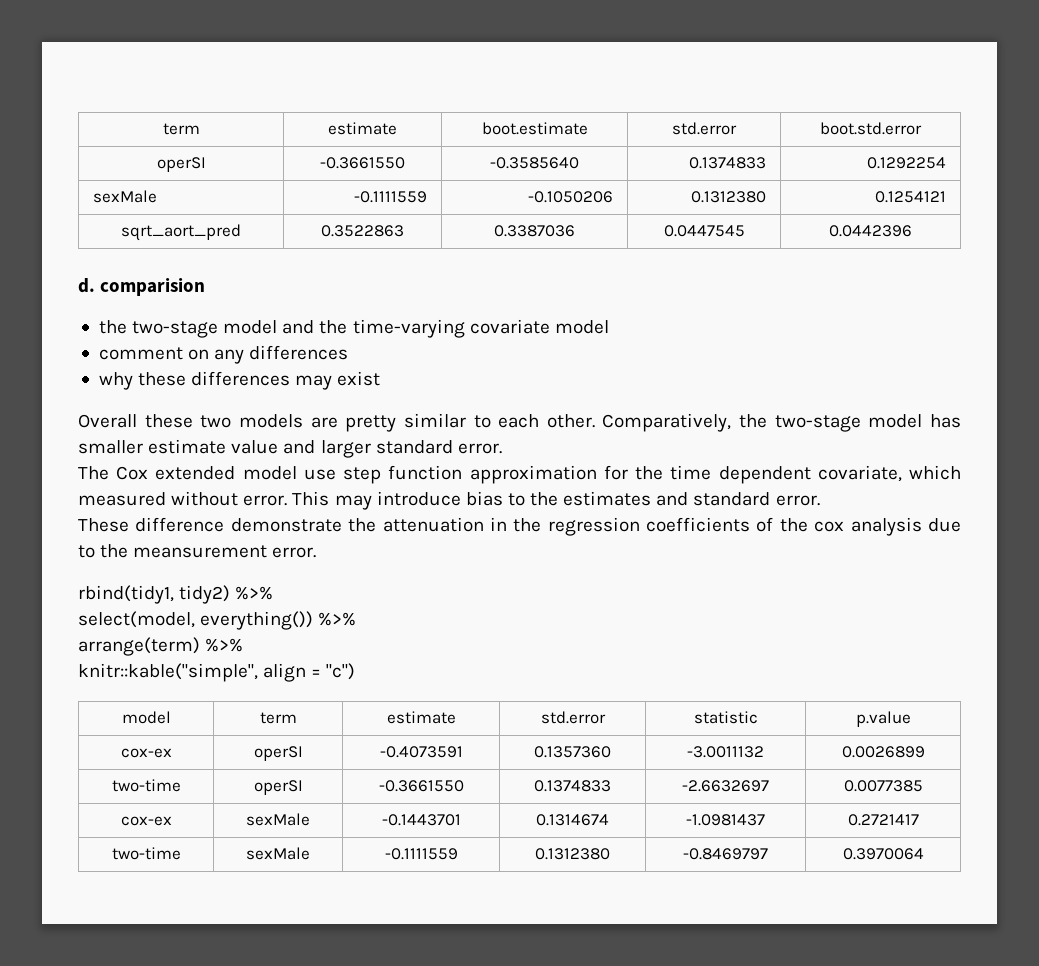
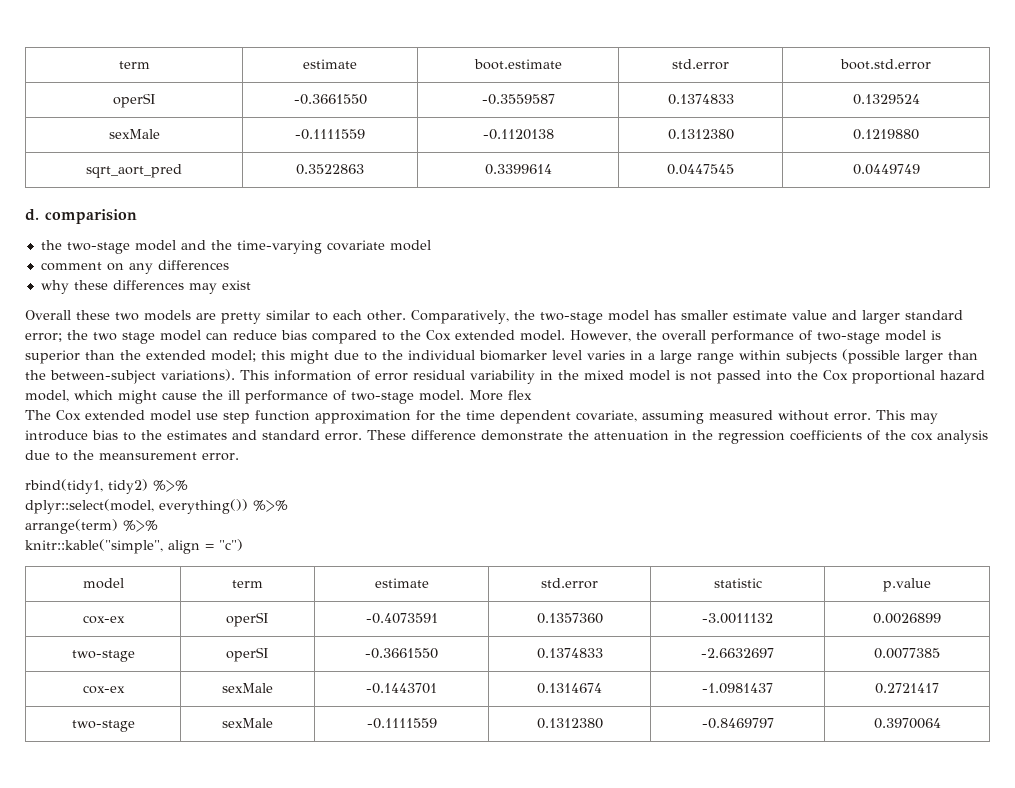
- operSI | -0.3661550 | -0.3585640 | 0.1374833 | 0.1292254
- sexMale | -0.1111559 | -0.1050206 | 0.1312380 | 0.1254121
+ operSI | -0.3661550 | -0.3559587 | 0.1374833 | 0.1329524
+ sexMale | -0.1111559 | -0.1120138 | 0.1312380 | 0.1219880
- sqrt_aort_pred | 0.3522863 | 0.3387036 | 0.0447545 | 0.0442396
+ sqrt_aort_pred | 0.3522863 | 0.3399614 | 0.0447545 | 0.0449749
- Comparatively, the two-stage model has smaller estimate value and larger standard error.
+ Comparatively, the two-stage model has smaller estimate value and larger standard error; the two stage model can reduce bias compared to the Cox extended model. However, the overall performance of two-stage model is superior than the extended model; this might due to the individual biomarker level varies in a large range within subjects (possible larger than the between-subject variations). This information of error residual variability in the mixed model is not passed into the Cox proportional hazard model, which might cause the ill performance of two-stage model. More flex
- The Cox extended model use step function approximation for the time dependent covariate, which measured without error.
+ The Cox extended model use step function approximation for the time dependent covariate, assuming measured without error.
- This may introduce bias to the estimates and standard error.
- These difference demonstrate the attenuation in the regression coefficients of the cox analysis due to the meansurement error.
+ This may introduce bias to the estimates and standard error. These difference demonstrate the attenuation in the regression coefficients of the cox analysis due to the meansurement error.
- select(model, everything()) %>%
+ dplyr::select(model, everything()) %>%
- two-time | operSI | -0.3661550 | 0.1374833 | -2.6632697 | 0.0077385
+ two-stage | operSI | -0.3661550 | 0.1374833 | -2.6632697 | 0.0077385
- two-time | sexMale | -0.1111559 | 0.1312380 | -0.8469797 | 0.3970064
+ two-stage | sexMale | -0.1111559 | 0.1312380 | -0.8469797 | 0.3970064

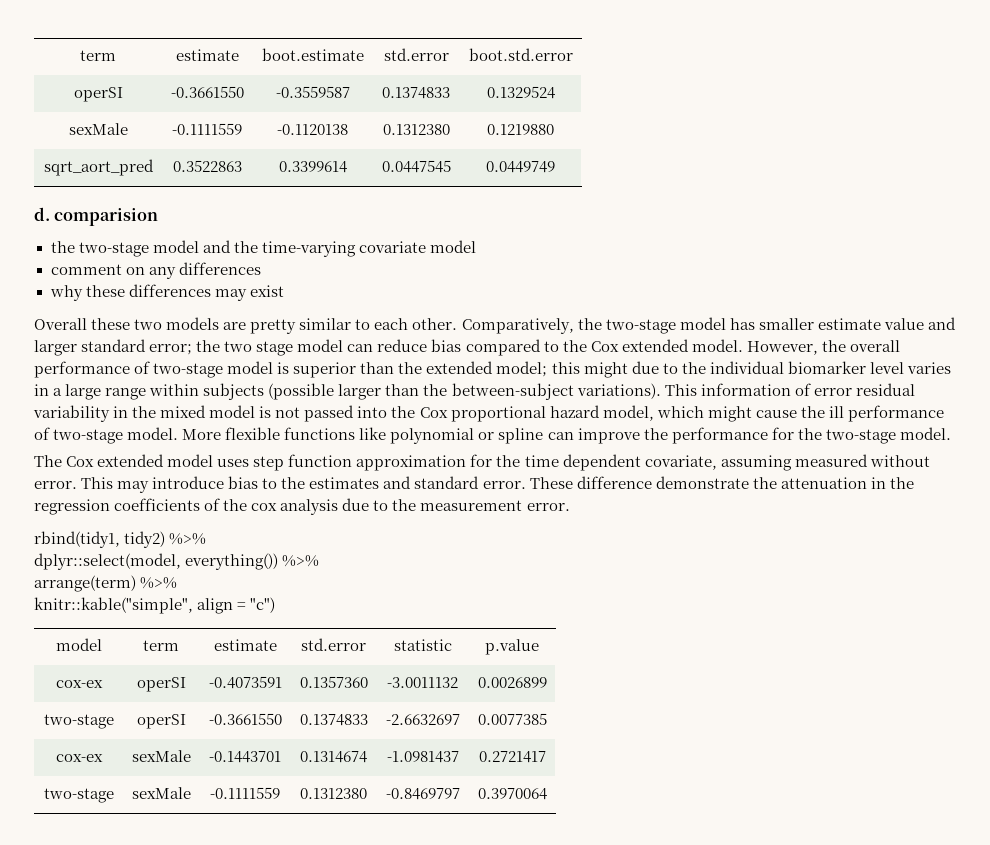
- More flex
+ More flexible functions like polynomial or spline can improve the performance for the two-stage model.
- The Cox extended model use step function approximation for the time dependent covariate, assuming measured without error.
+ The Cox extended model uses step function approximation for the time dependent covariate, assuming measured without error.
- These difference demonstrate the attenuation in the regression coefficients of the cox analysis due to the meansurement error.
+ These difference demonstrate the attenuation in the regression coefficients of the cox analysis due to the measurement error.

